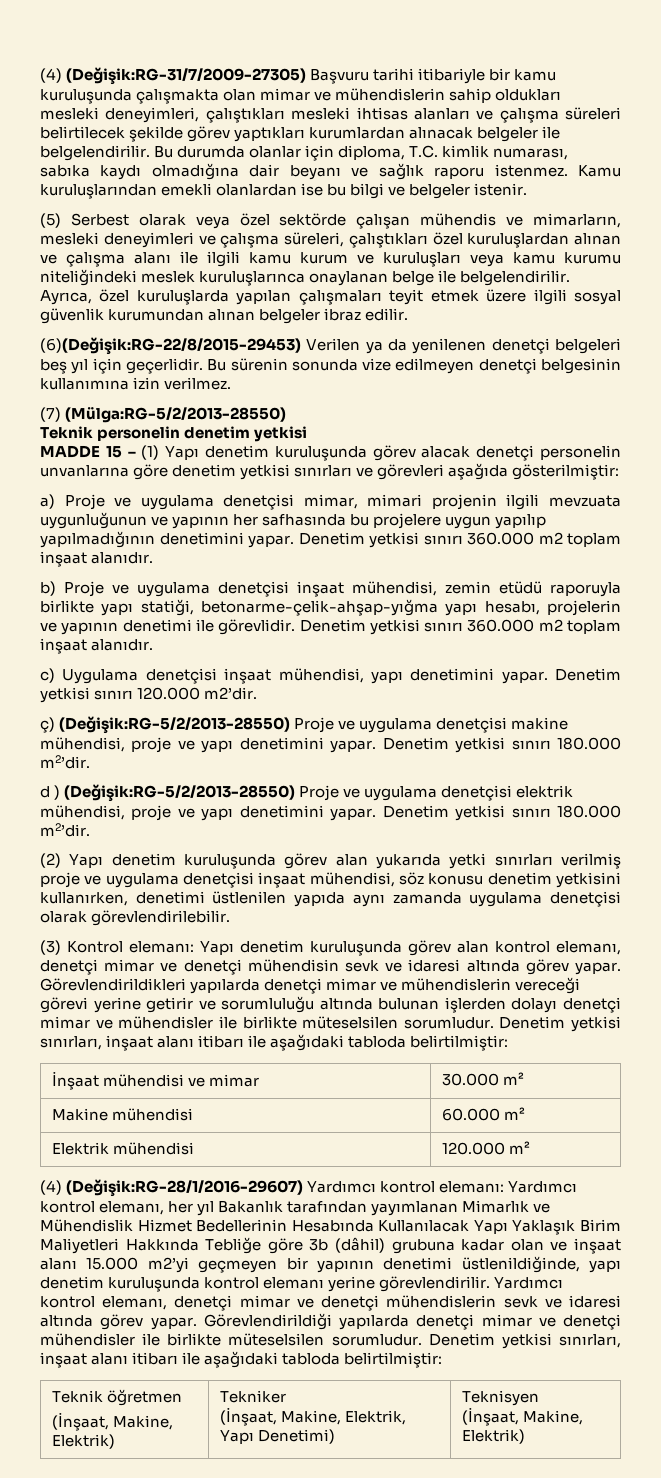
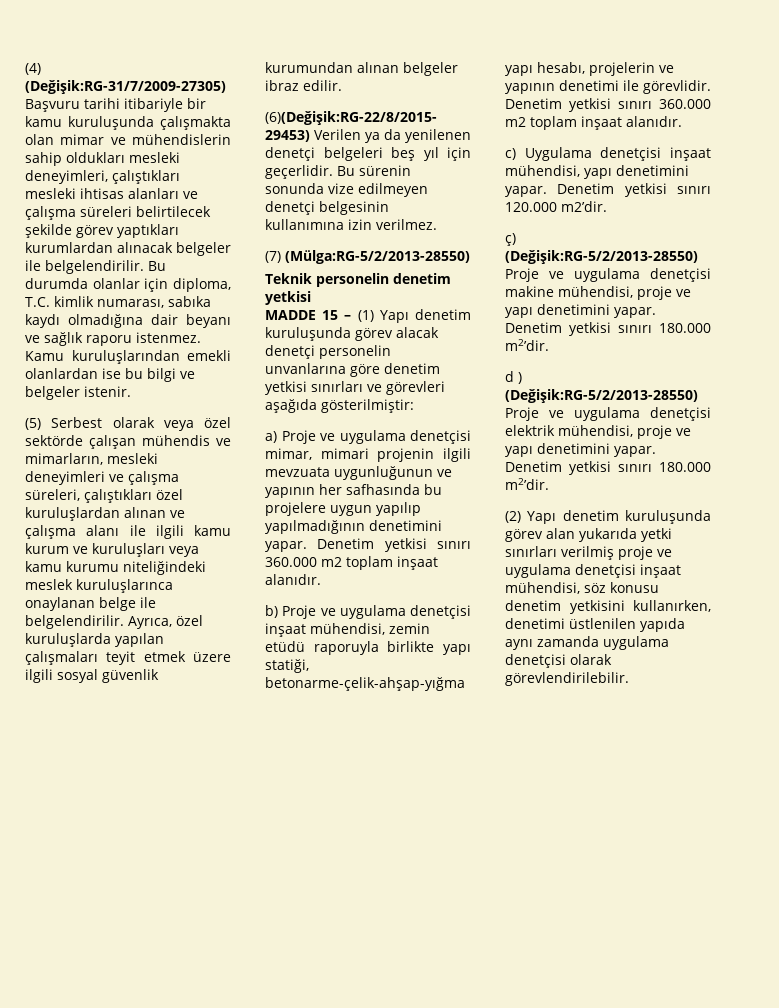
- (3) Kontrol elemanı: Yapı denetim kuruluşunda görev alan kontrol elemanı, denetçi mimar ve denetçi mühendisin sevk ve idaresi altında görev yapar. Görevlendirildikleri yapılarda denetçi mimar ve mühendislerin vereceği görevi yerine getirir ve sorumluluğu altında bulunan işlerden dolayı denetçi mimar ve mühendisler ile birlikte müteselsilen sorumludur. Denetim yetkisi sınırları, inşaat alanı itibarı ile aşağıdaki tabloda belirtilmiştir:
- İnşaat mühendisi ve mimar | 30.000 m²
- Makine mühendisi | 60.000 m²
- Elektrik mühendisi | 120.000 m²
- (4) (Değişik:RG-28/1/2016-29607) Yardımcı kontrol elemanı: Yardımcı kontrol elemanı, her yıl Bakanlık tarafından yayımlanan Mimarlık ve Mühendislik Hizmet Bedellerinin Hesabında Kullanılacak Yapı Yaklaşık Birim Maliyetleri Hakkında Tebliğe göre 3b (dâhil) grubuna kadar olan ve inşaat alanı 15.000 m2’yi geçmeyen bir yapının denetimi üstlenildiğinde, yapı denetim kuruluşunda kontrol elemanı yerine görevlendirilir. Yardımcı kontrol elemanı, denetçi mimar ve denetçi mühendislerin sevk ve idaresi altında görev yapar. Görevlendirildiği yapılarda denetçi mimar ve denetçi mühendisler ile birlikte müteselsilen sorumludur. Denetim yetkisi sınırları, inşaat alanı itibarı ile aşağıdaki tabloda belirtilmiştir:
- Teknik öğretmen
- (İnşaat, Makine, Elektrik) | Tekniker
- (İnşaat, Makine, Elektrik, Yapı Denetimi) | Teknisyen
- (İnşaat, Makine, Elektrik)

